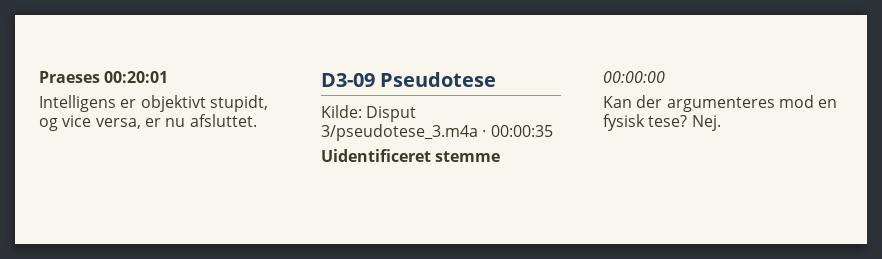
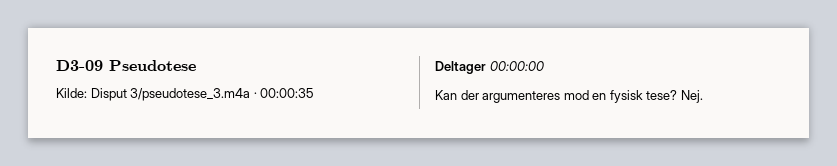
- Praeses 00:20:01
- Intelligens er objektivt stupidt, og vice versa, er nu afsluttet.
- Uidentificeret stemme 00:00:00
+ Deltager 00:00:00

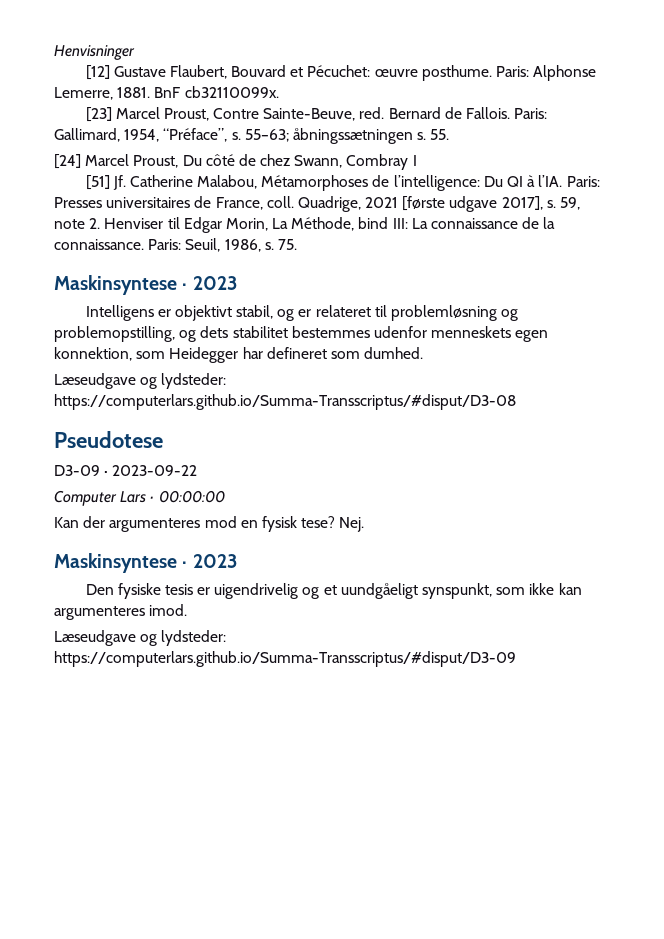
- D3-09 Pseudotese
- Kilde: Disput 3/pseudotese_3.m4a · 00:00:35
- Deltager 00:00:00
+ Henvisninger
+ [12] Gustave Flaubert, Bouvard et Pécuchet: œuvre posthume. Paris: Alphonse Lemerre, 1881. BnF cb32110099x.
+ [23] Marcel Proust, Contre Sainte-Beuve, red. Bernard de Fallois. Paris: Gallimard, 1954, “Préface”, s. 55–63; åbningssætningen s. 55.
+ [24] Marcel Proust, Du côté de chez Swann, Combray I
+ [51] Jf. Catherine Malabou, Métamorphoses de l’intelligence: Du QI à l’IA. Paris: Presses universitaires de France, coll. Quadrige, 2021 [første udgave 2017], s. 59, note 2. Henviser til Edgar Morin, La Méthode, bind III: La connaissance de la connaissance. Paris: Seuil, 1986, s. 75.
+ Maskinsyntese · 2023
+ Intelligens er objektivt stabil, og er relateret til problemløsning og problemopstilling, og dets stabilitet bestemmes udenfor menneskets egen konnektion, som Heidegger har defineret som dumhed.
+ Læseudgave og lydsteder: https://computerlars.github.io/Summa-Transscriptus/#disput/D3-08
+ Pseudotese
+ D3-09 · 2023-09-22
+ Computer Lars · 00:00:00
  Nej.
+ Maskinsyntese · 2023
+ Den fysiske tesis er uigendrivelig og et uundgåeligt synspunkt, som ikke kan argumenteres imod.
+ Læseudgave og lydsteder: https://computerlars.github.io/Summa-Transscriptus/#disput/D3-09

